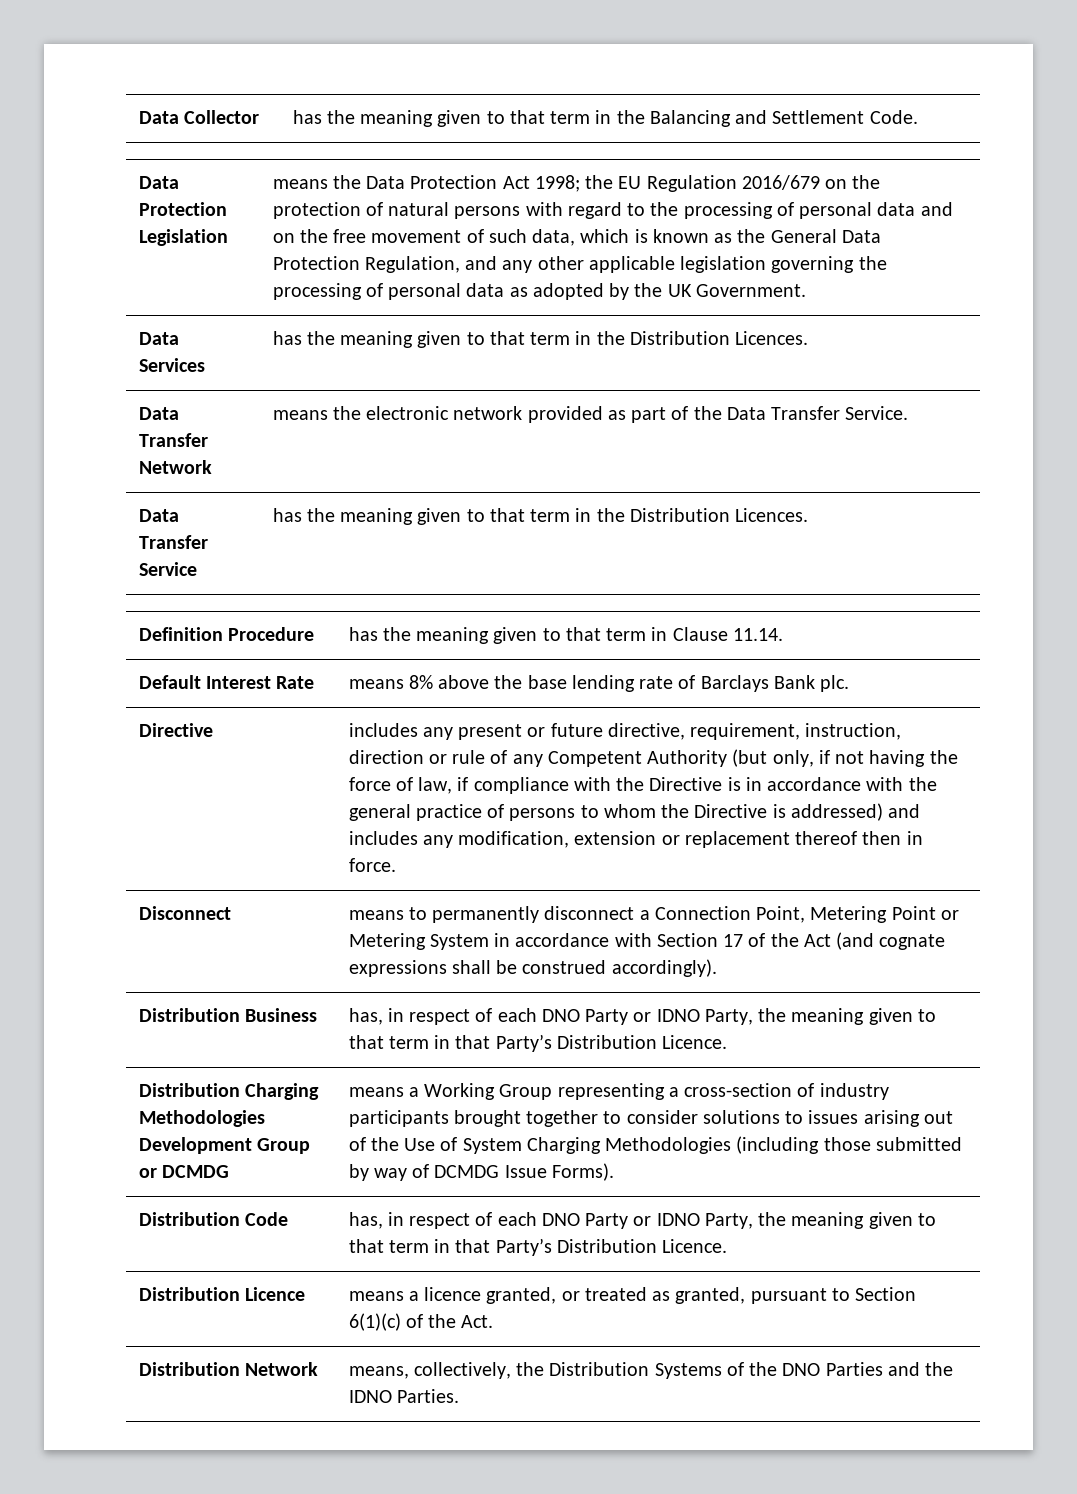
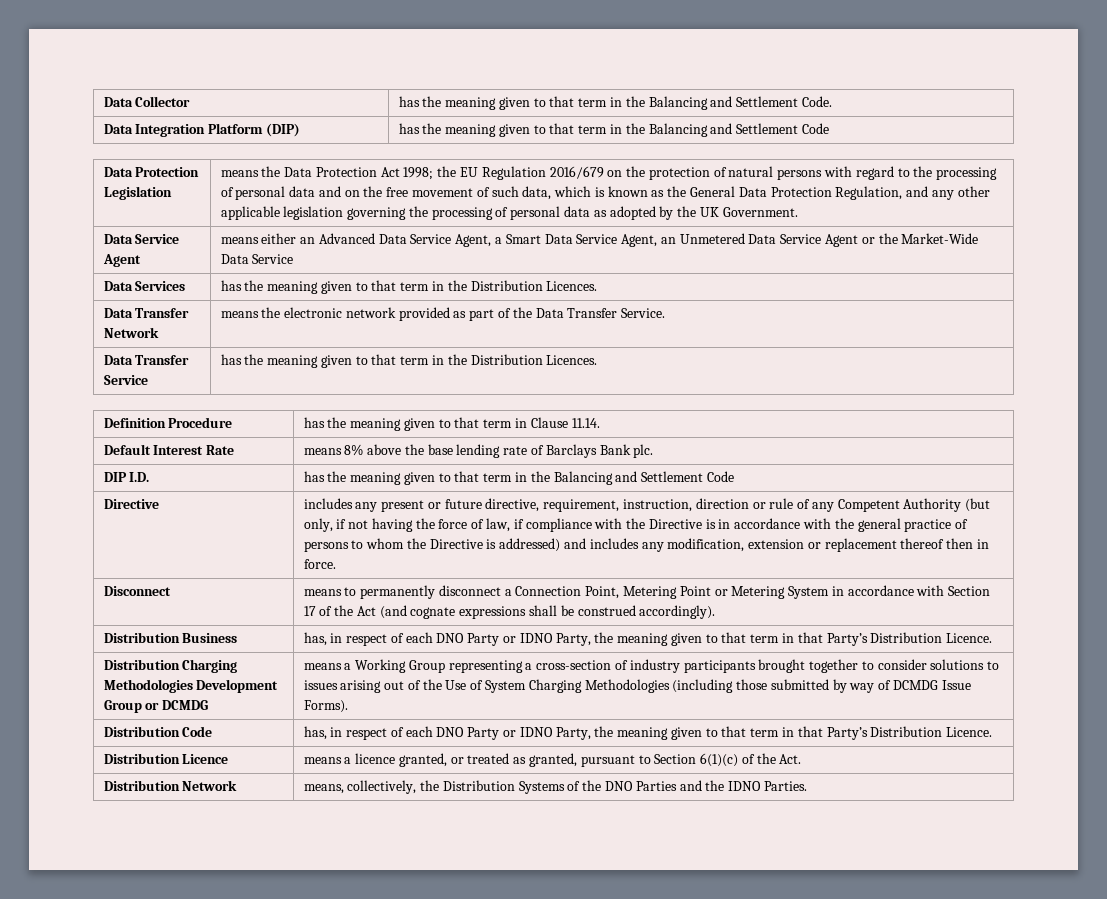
+ Data Integration Platform (DIP) | has the meaning given to that term in the Balancing and Settlement Code
+ Data Service Agent | means either an Advanced Data Service Agent, a Smart Data Service Agent, an Unmetered Data Service Agent or the Market-Wide Data Service
+ DIP I.D. | has the meaning given to that term in the Balancing and Settlement Code

